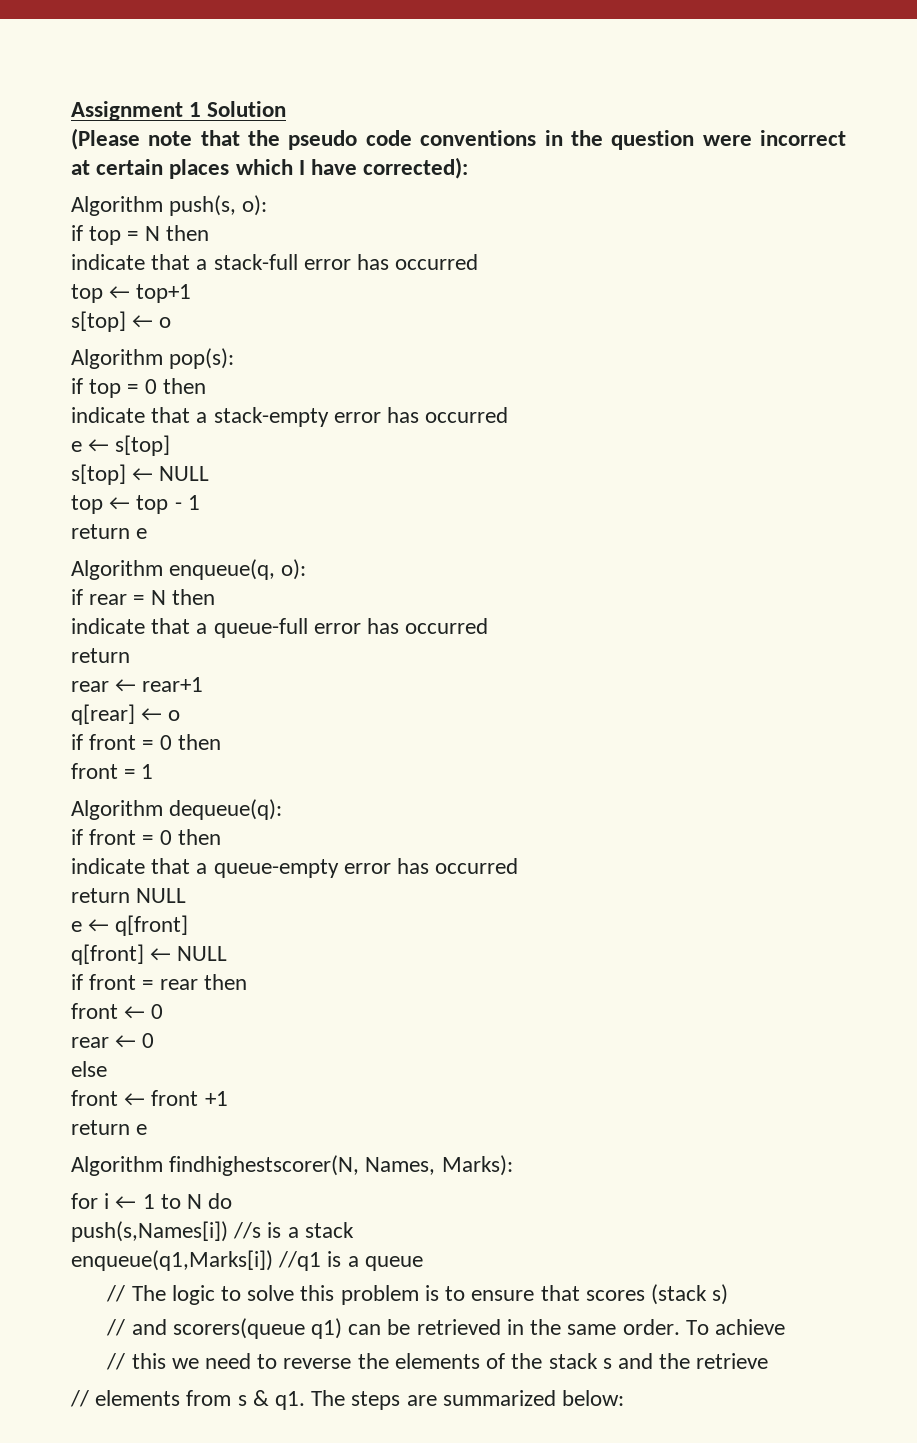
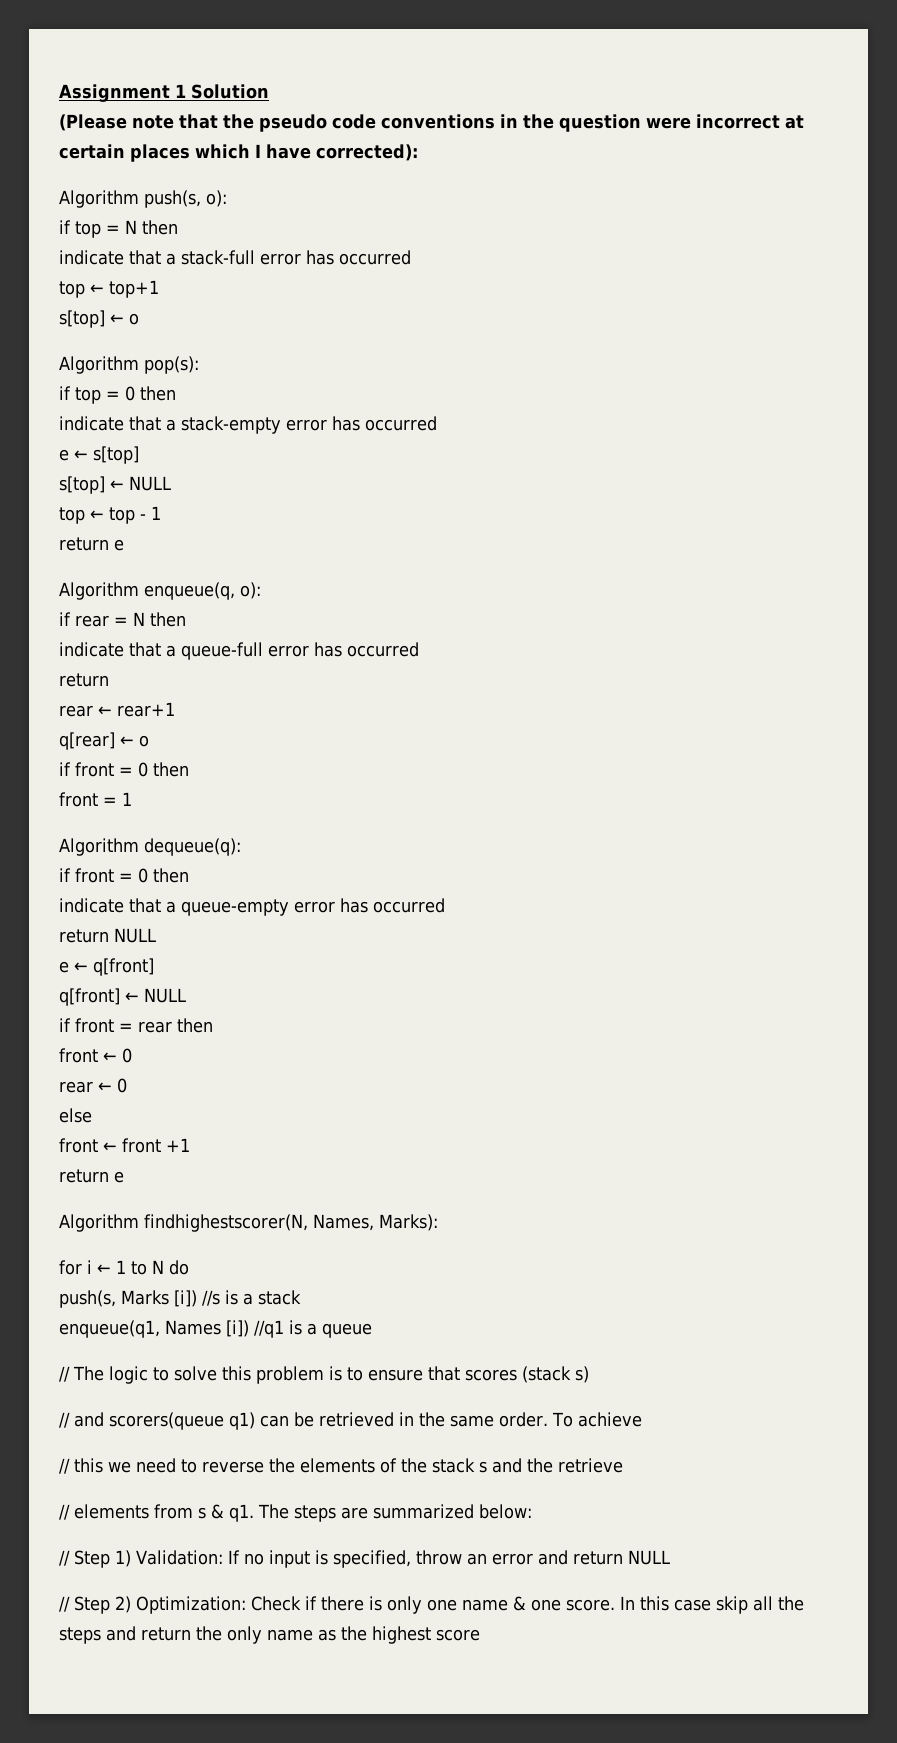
- push(s,Names[i]) //s is a stack
+ push(s, Marks [i]) //s is a stack
- enqueue(q1,Marks[i]) //q1 is a queue
+ enqueue(q1, Names [i]) //q1 is a queue
+ // Step 1) Validation: If no input is specified, throw an error and return NULL
+ // Step 2) Optimization: Check if there is only one name & one score. In this case skip all the steps and return the only name as the highest score

